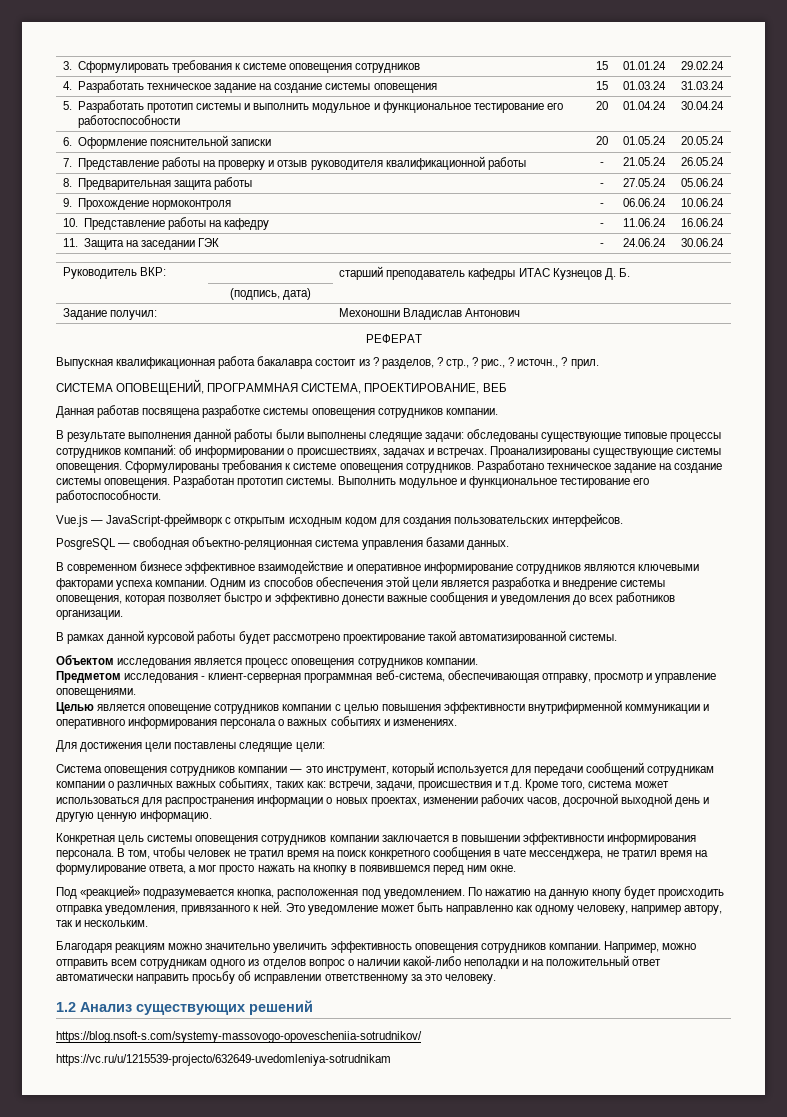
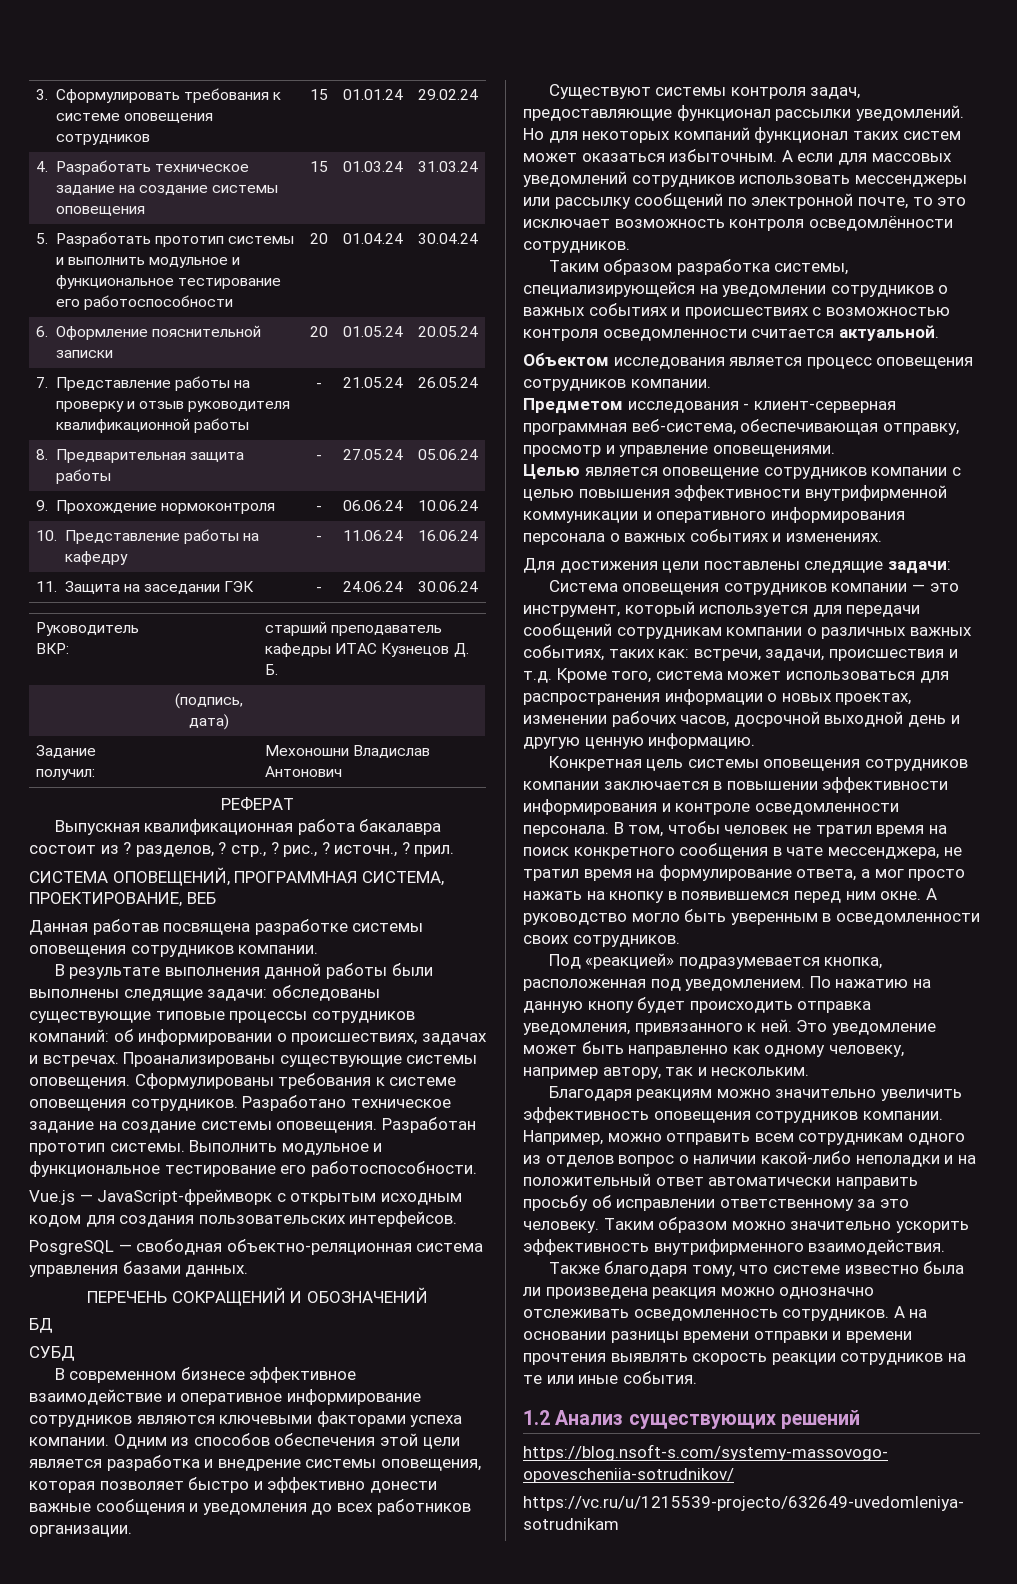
+ ПЕРЕЧЕНЬ СОКРАЩЕНИЙ И ОБОЗНАЧЕНИЙ
+ БД
+ СУБД
- В рамках данной курсовой работы будет рассмотрено проектирование такой автоматизированной системы.
+ Существуют системы контроля задач, предоставляющие функционал рассылки уведомлений. Но для некоторых компаний функционал таких систем может оказаться избыточным. А если для массовых уведомлений сотрудников использовать мессенджеры или рассылку сообщений по электронной почте, то это исключает возможность контроля осведомлённости сотрудников.
+ Таким образом разработка системы, специализирующейся на уведомлении сотрудников о важных событиях и происшествиях с возможностью контроля осведомленности считается актуальной.
- Для достижения цели поставлены следящие цели:
+ Для достижения цели поставлены следящие задачи:
- Конкретная цель системы оповещения сотрудников компании заключается в повышении эффективности информирования персонала.
+ Конкретная цель системы оповещения сотрудников компании заключается в повышении эффективности информирования и контроле осведомленности персонала.
+ А руководство могло быть уверенным в осведомленности своих сотрудников.
+ Таким образом можно значительно ускорить эффективность внутрифирменного взаимодействия.
+ Также благодаря тому, что системе известно была ли произведена реакция можно однозначно отслеживать осведомленность сотрудников. А на основании разницы времени отправки и времени прочтения выявлять скорость реакции сотрудников на те или иные события.

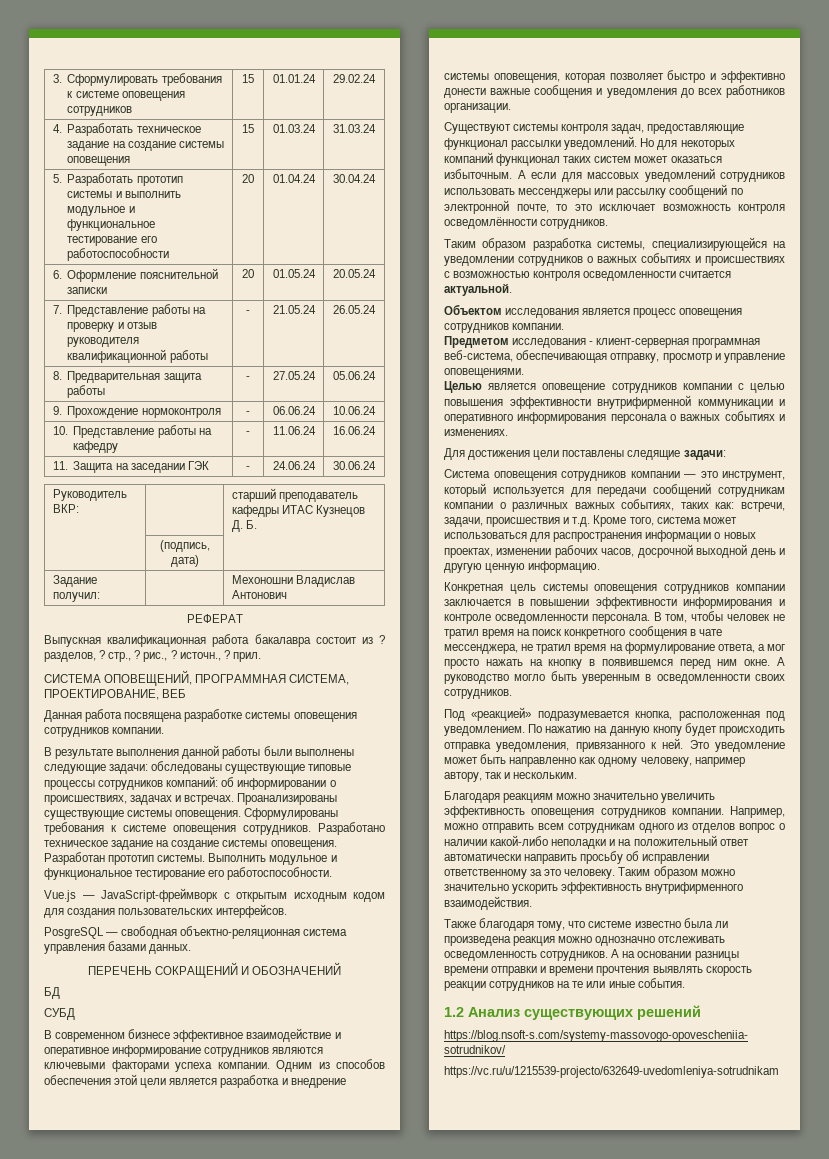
- Данная работав посвящена разработке системы оповещения сотрудников компании.
+ Данная работа посвящена разработке системы оповещения сотрудников компании.
- В результате выполнения данной работы были выполнены следящие задачи: обследованы существующие типовые процессы сотрудников компаний: об информировании о происшествиях, задачах и встречах.
+ В результате выполнения данной работы были выполнены следующие задачи: обследованы существующие типовые процессы сотрудников компаний: об информировании о происшествиях, задачах и встречах.

